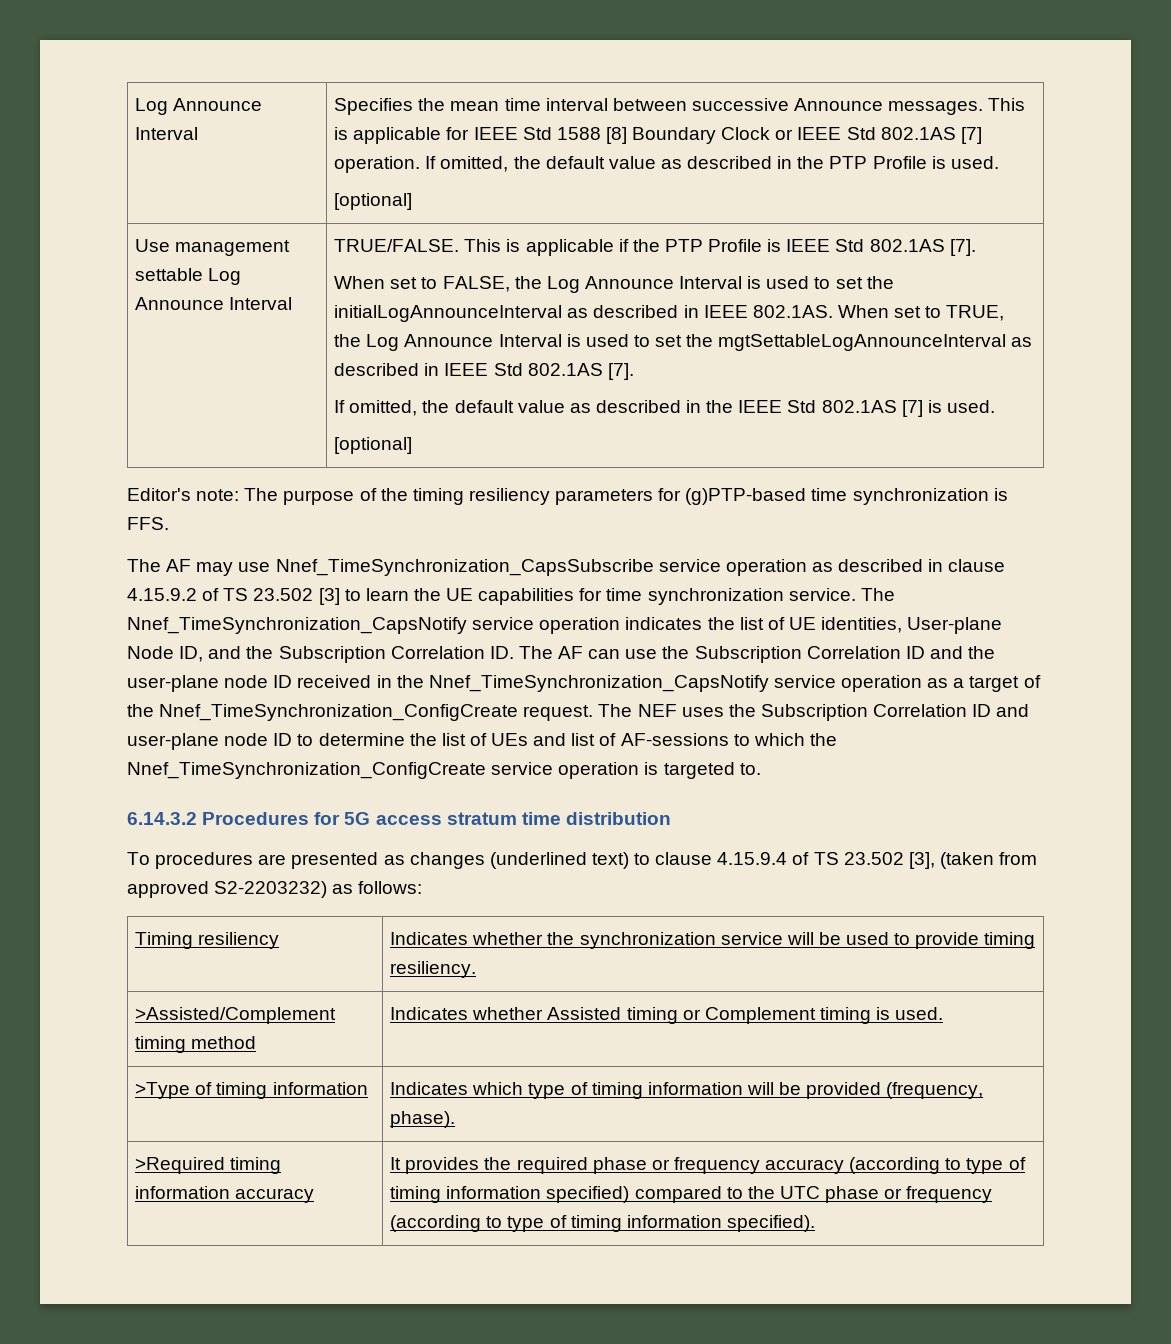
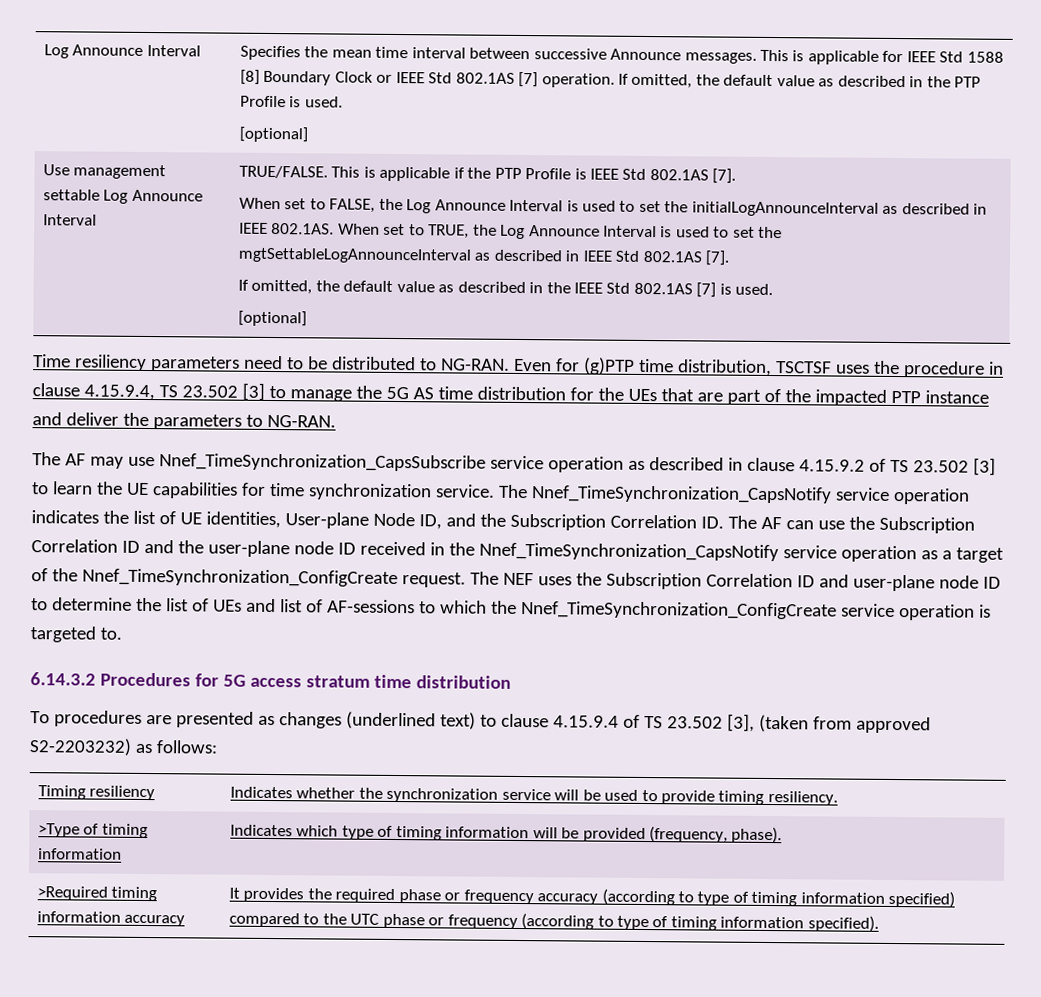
- Editor's note: The purpose of the timing resiliency parameters for (g)PTP-based time synchronization is FFS.
+ Time resiliency parameters need to be distributed to NG-RAN. Even for (g)PTP time distribution, TSCTSF uses the procedure in clause 4.15.9.4, TS 23.502 [3] to manage the 5G AS time distribution for the UEs that are part of the impacted PTP instance and deliver the parameters to NG-RAN.
- >Assisted/Complement timing method | Indicates whether Assisted timing or Complement timing is used.

